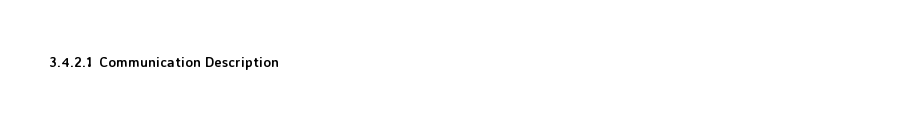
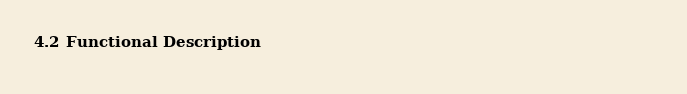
- 3.4.2.1 Communication Description
+ 4.2 Functional Description

